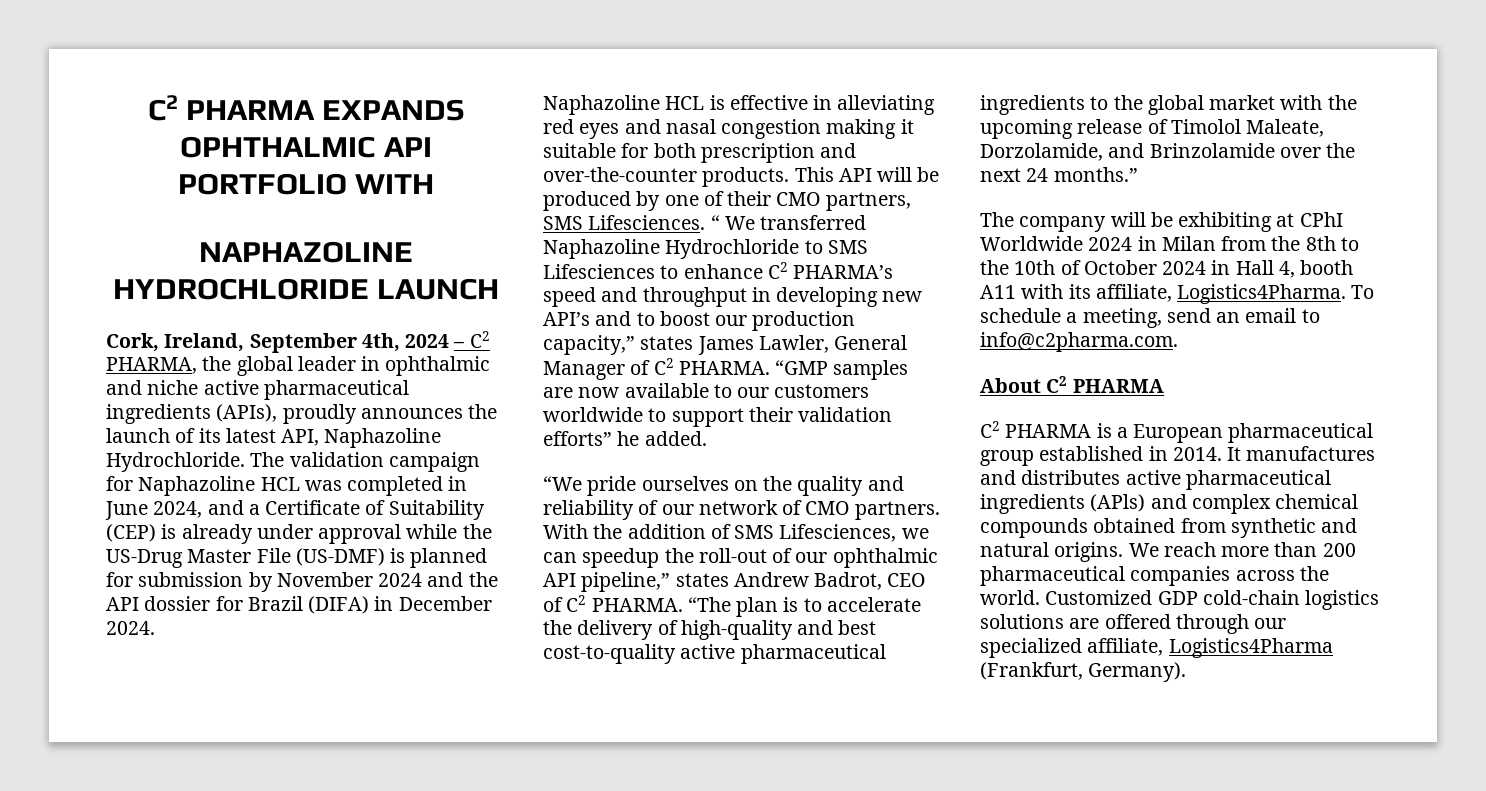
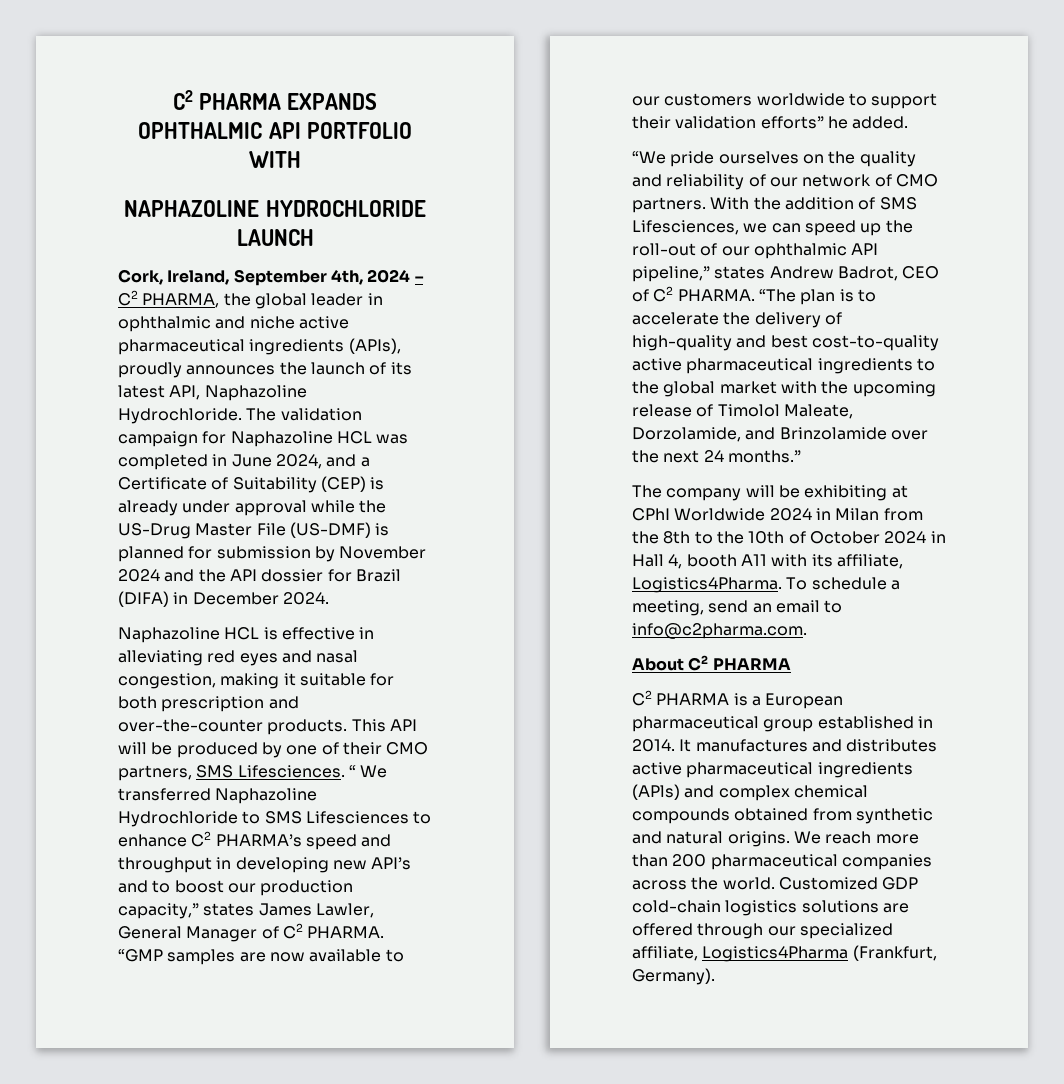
- Naphazoline HCL is effective in alleviating red eyes and nasal congestion making it suitable for both prescription and over-the-counter products.
+ Naphazoline HCL is effective in alleviating red eyes and nasal congestion, making it suitable for both prescription and over-the-counter products.
- With the addition of SMS Lifesciences, we can speedup the roll-out of our ophthalmic API pipeline,” states Andrew Badrot, CEO of C2 PHARMA.
+ With the addition of SMS Lifesciences, we can speed up the roll-out of our ophthalmic API pipeline,” states Andrew Badrot, CEO of C2 PHARMA.

